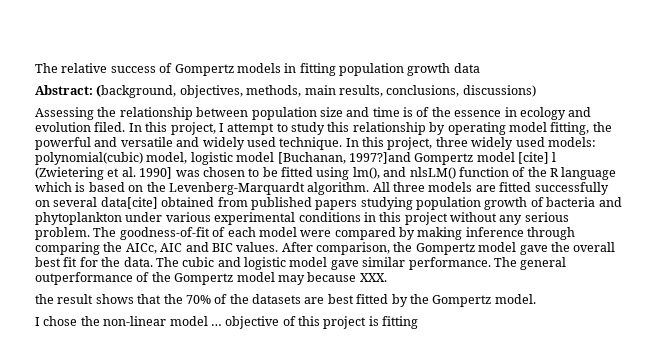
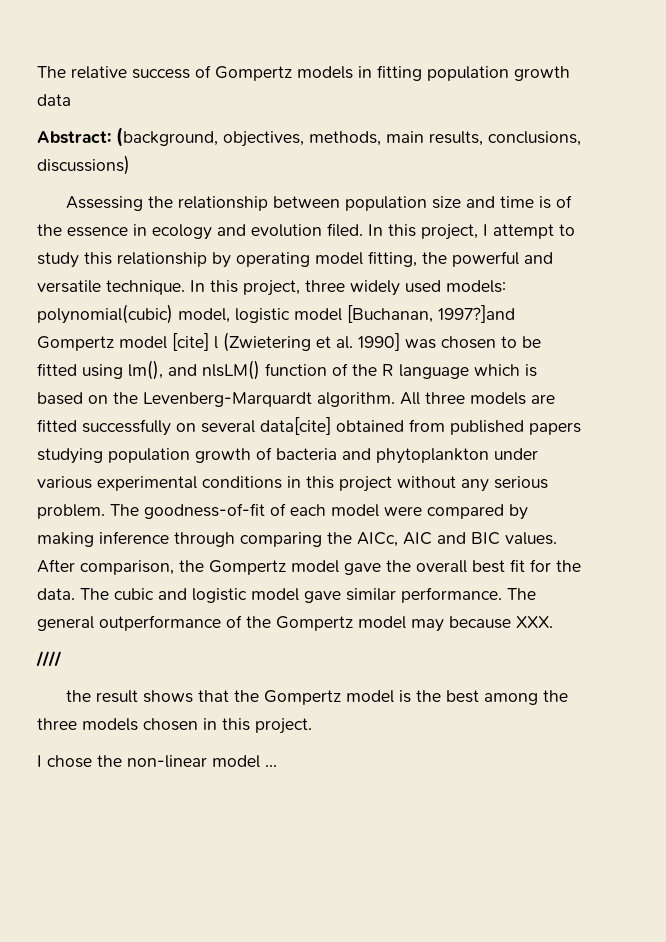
- In this project, I attempt to study this relationship by operating model fitting, the powerful and versatile and widely used technique.
+ In this project, I attempt to study this relationship by operating model fitting, the powerful and versatile technique.
+ ////
- the result shows that the 70% of the datasets are best fitted by the Gompertz model.
+ the result shows that the Gompertz model is the best among the three models chosen in this project.
- I chose the non-linear model … objective of this project is fitting
+ I chose the non-linear model …

